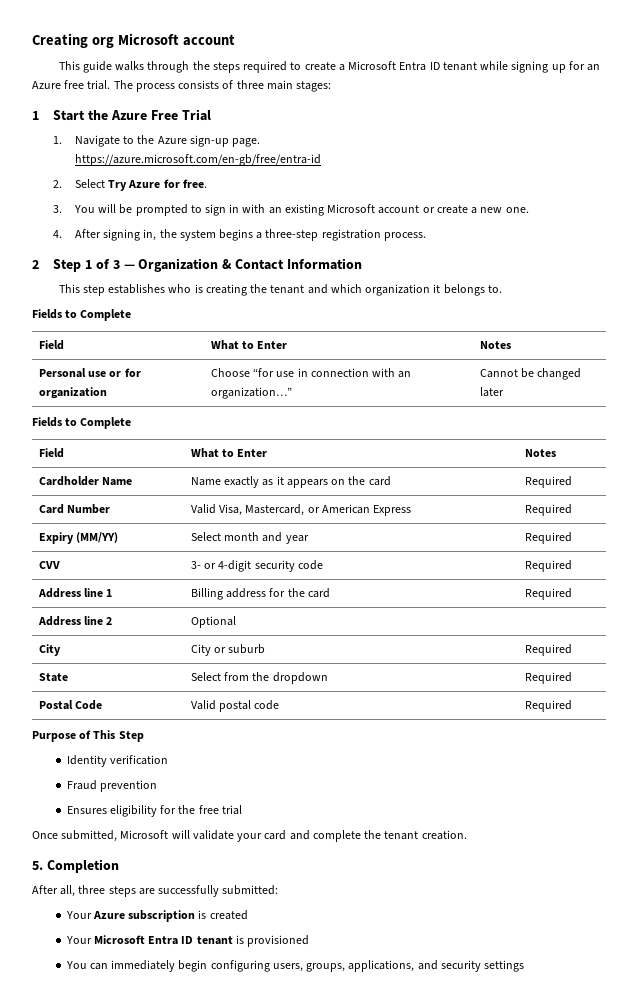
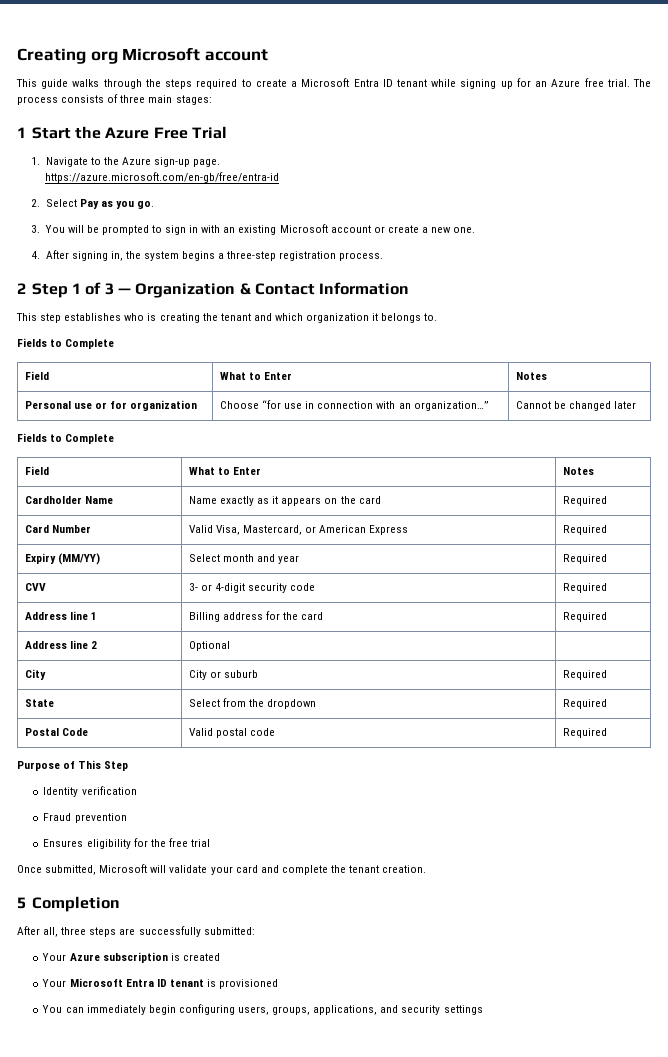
- 2. Select Try Azure for free.
+ 2. Select Pay as you go.
- 5. Completion
+ 5 Completion

